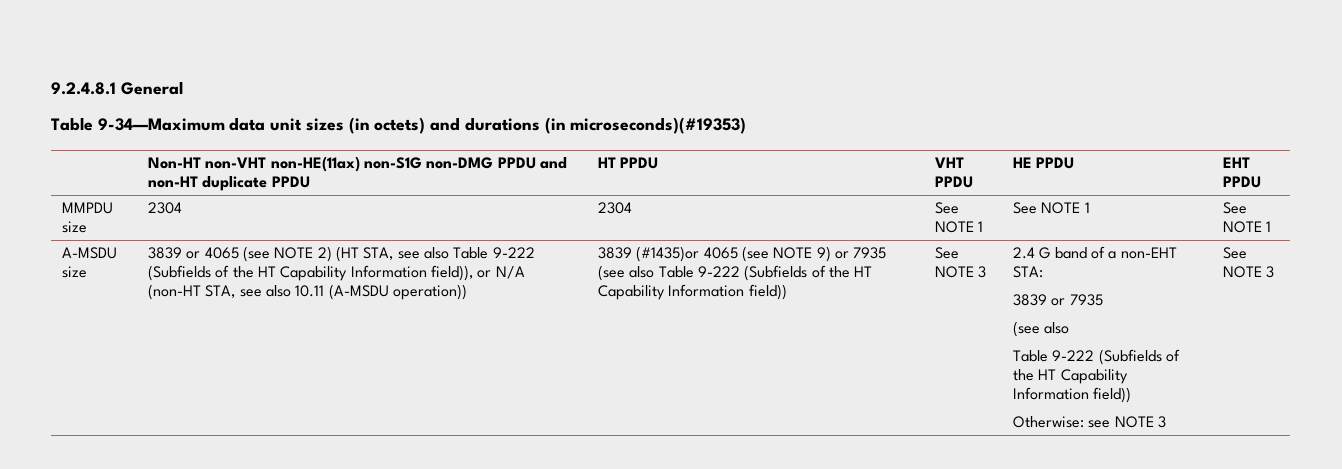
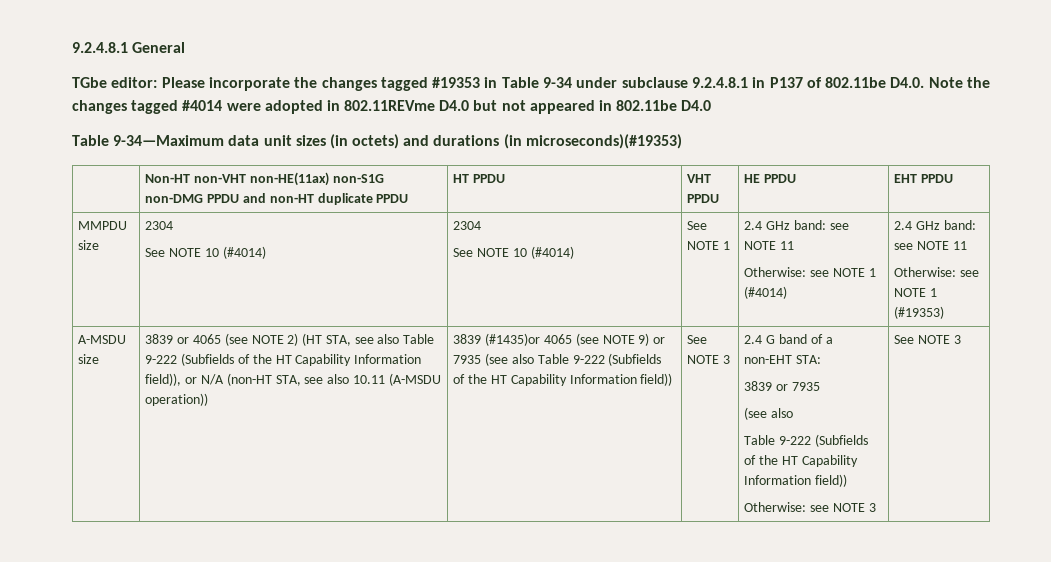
+ TGbe editor: Please incorporate the changes tagged #19353 in Table 9-34 under subclause 9.2.4.8.1 in P137 of 802.11be D4.0. Note the changes tagged #4014 were adopted in 802.11REVme D4.0 but not appeared in 802.11be D4.0
- MMPDU size | 2304 | 2304 | See NOTE 1 | See NOTE 1 | See NOTE 1
+ MMPDU size | 2304
+ See NOTE 10 (#4014) | 2304
+ See NOTE 10 (#4014) | See NOTE 1 | 2.4 GHz band: see NOTE 11
+ Otherwise: see NOTE 1 (#4014) | 2.4 GHz band: see NOTE 11
+ Otherwise: see NOTE 1 (#19353)

